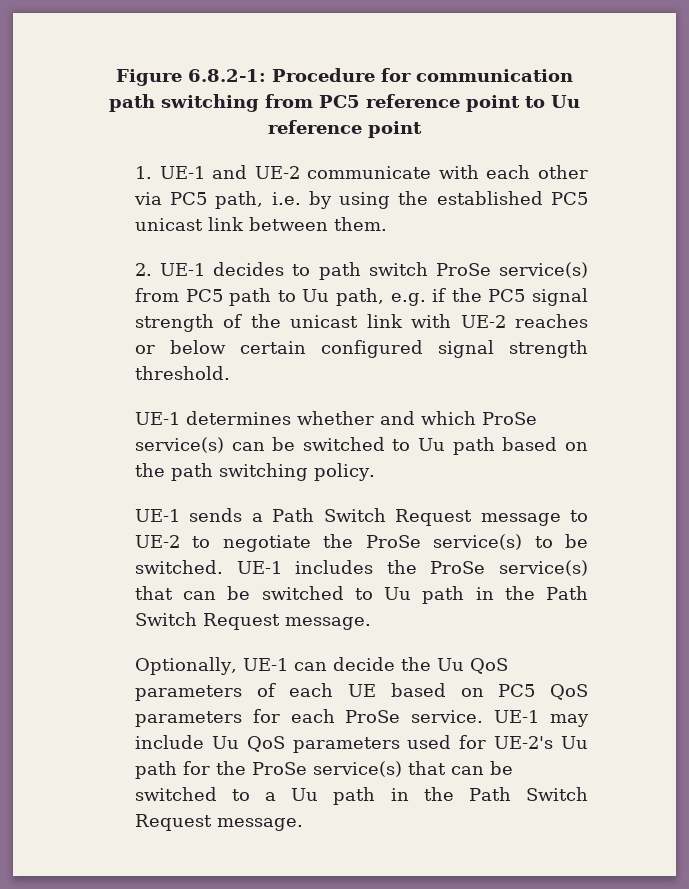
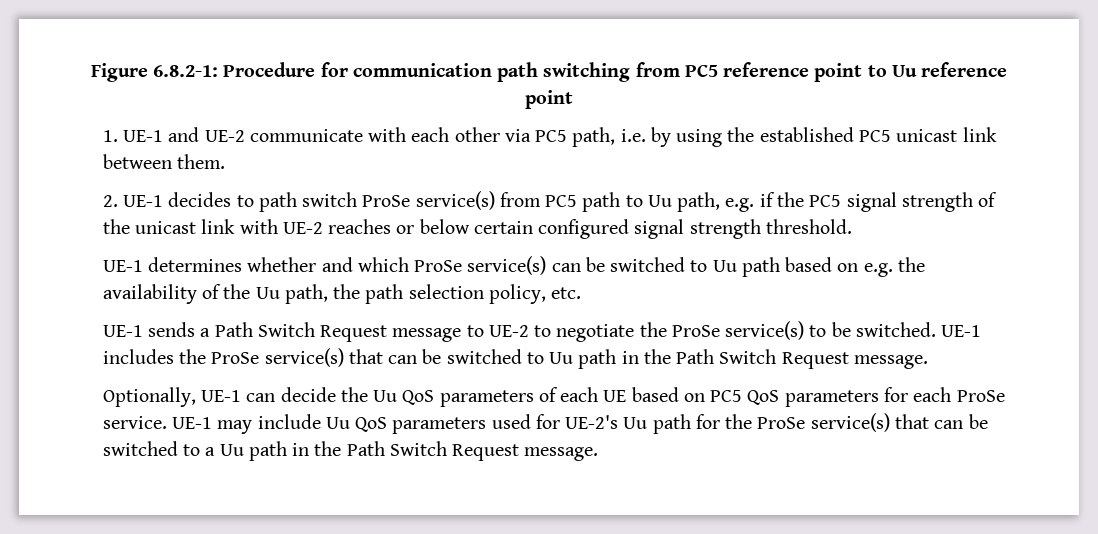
- UE-1 determines whether and which ProSe service(s) can be switched to Uu path based on the path switching policy.
+ UE-1 determines whether and which ProSe service(s) can be switched to Uu path based on e.g. the availability of the Uu path, the path selection policy, etc.

